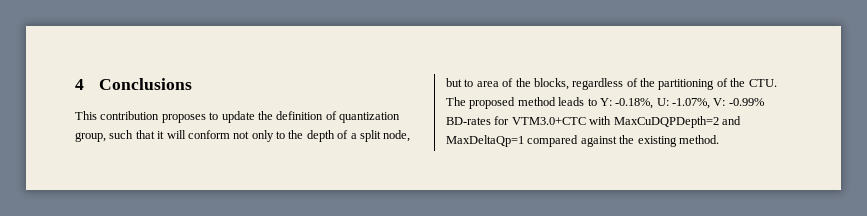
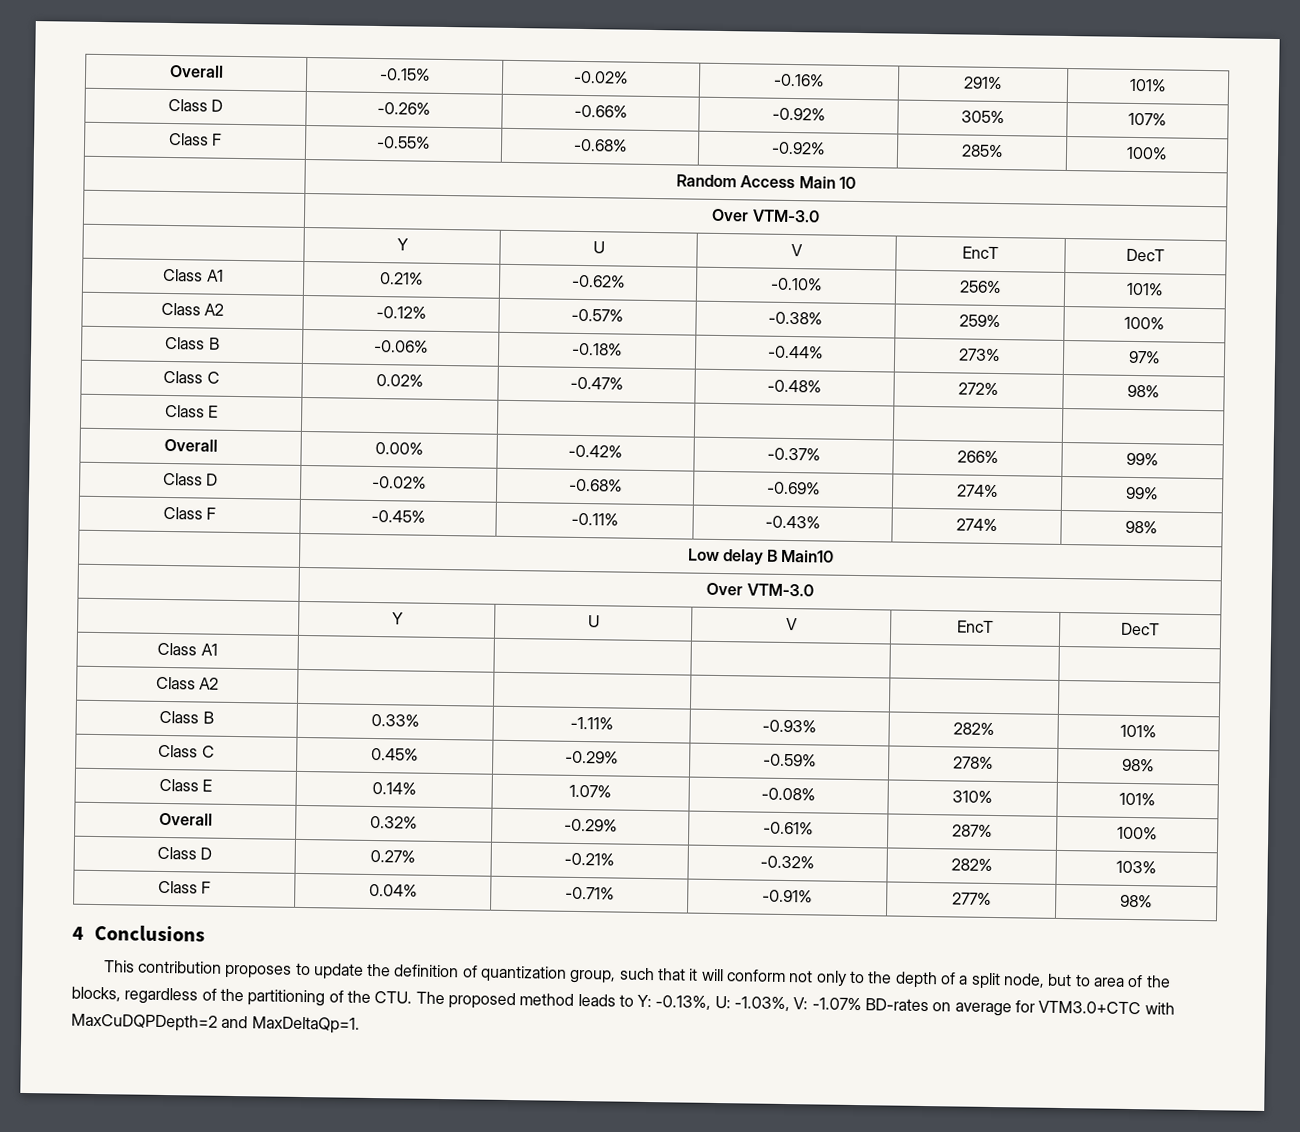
+ Overall | -0.15% | -0.02% | -0.16% | 291% | 101%
+ Class D | -0.26% | -0.66% | -0.92% | 305% | 107%
+ Class F | -0.55% | -0.68% | -0.92% | 285% | 100%
+ | Random Access Main 10
+ | Over VTM-3.0
+ | Y | U | V | EncT | DecT
+ Class A1 | 0.21% | -0.62% | -0.10% | 256% | 101%
+ Class A2 | -0.12% | -0.57% | -0.38% | 259% | 100%
+ Class B | -0.06% | -0.18% | -0.44% | 273% | 97%
+ Class C | 0.02% | -0.47% | -0.48% | 272% | 98%
+ Class E | | | | |
+ Overall | 0.00% | -0.42% | -0.37% | 266% | 99%
+ Class D | -0.02% | -0.68% | -0.69% | 274% | 99%
+ Class F | -0.45% | -0.11% | -0.43% | 274% | 98%
+ | Low delay B Main10
+ | Over VTM-3.0
+ | Y | U | V | EncT | DecT
+ Class A1 | | | | |
+ Class A2 | | | | |
+ Class B | 0.33% | -1.11% | -0.93% | 282% | 101%
+ Class C | 0.45% | -0.29% | -0.59% | 278% | 98%
+ Class E | 0.14% | 1.07% | -0.08% | 310% | 101%
+ Overall | 0.32% | -0.29% | -0.61% | 287% | 100%
+ Class D | 0.27% | -0.21% | -0.32% | 282% | 103%
+ Class F | 0.04% | -0.71% | -0.91% | 277% | 98%
- This contribution proposes to update the definition of quantization group, such that it will conform not only to the depth of a split node, but to area of the blocks, regardless of the partitioning of the CTU. The proposed method leads to Y: -0.18%, U: -1.07%, V: -0.99% BD-rates for VTM3.0+CTC with MaxCuDQPDepth=2 and MaxDeltaQp=1 compared against the existing method.
+ This contribution proposes to update the definition of quantization group, such that it will conform not only to the depth of a split node, but to area of the blocks, regardless of the partitioning of the CTU. The proposed method leads to Y: -0.13%, U: -1.03%, V: -1.07% BD-rates on average for VTM3.0+CTC with MaxCuDQPDepth=2 and MaxDeltaQp=1.

